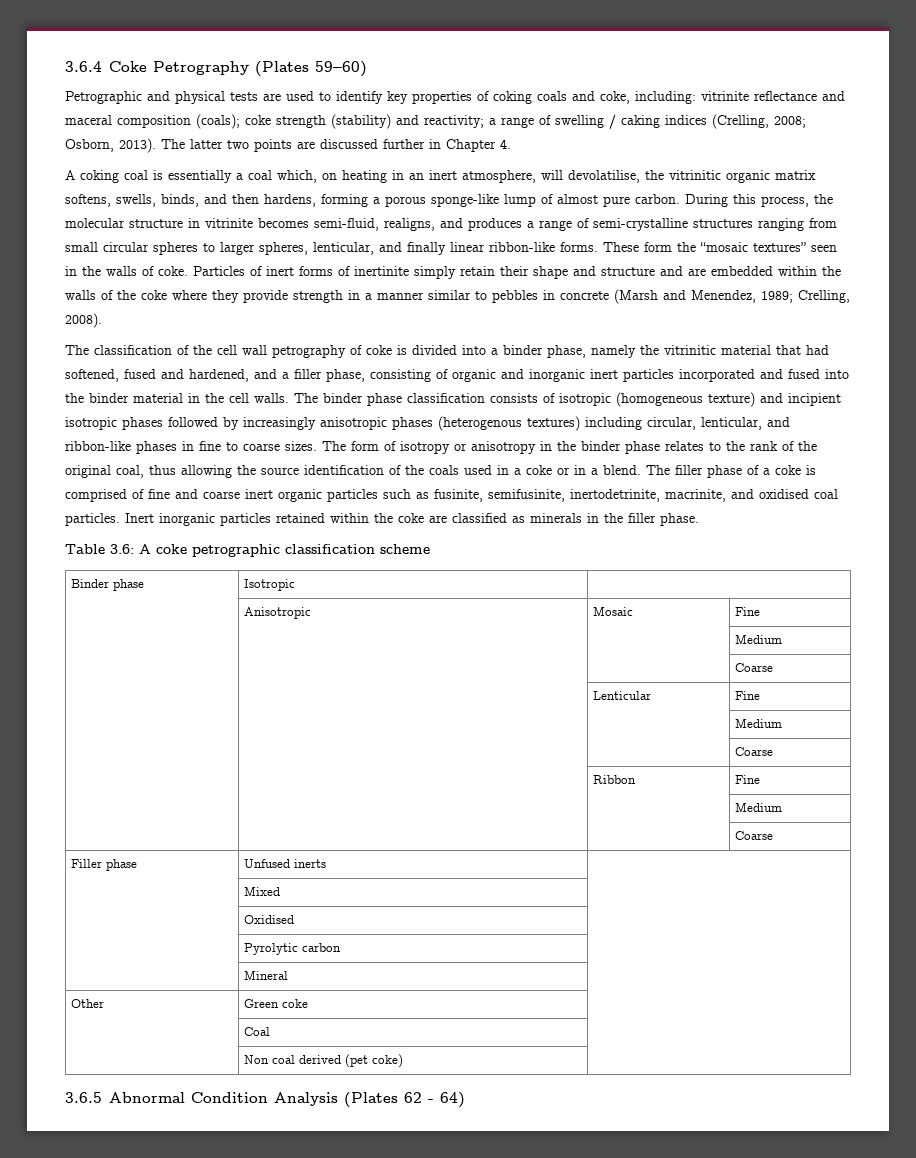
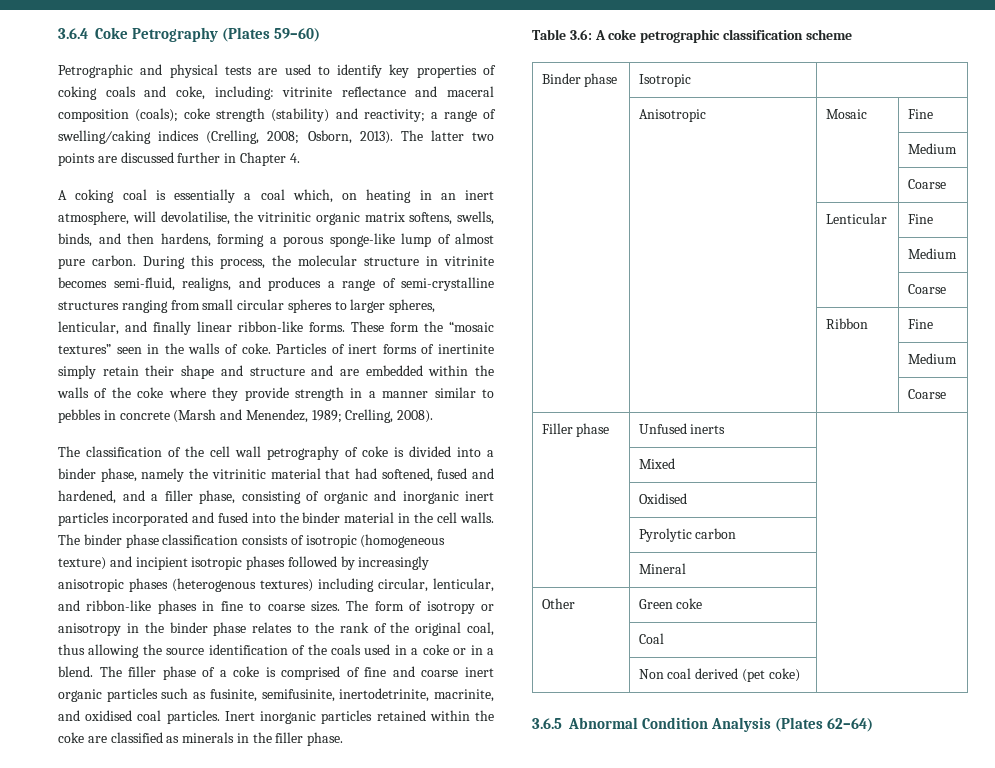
- Petrographic and physical tests are used to identify key properties of coking coals and coke, including: vitrinite reflectance and maceral composition (coals); coke strength (stability) and reactivity; a range of swelling / caking indices (Crelling, 2008; Osborn, 2013).
+ Petrographic and physical tests are used to identify key properties of coking coals and coke, including: vitrinite reflectance and maceral composition (coals); coke strength (stability) and reactivity; a range of swelling/caking indices (Crelling, 2008; Osborn, 2013).
- 3.6.5 Abnormal Condition Analysis (Plates 62 - 64)
+ 3.6.5 Abnormal Condition Analysis (Plates 62–64)

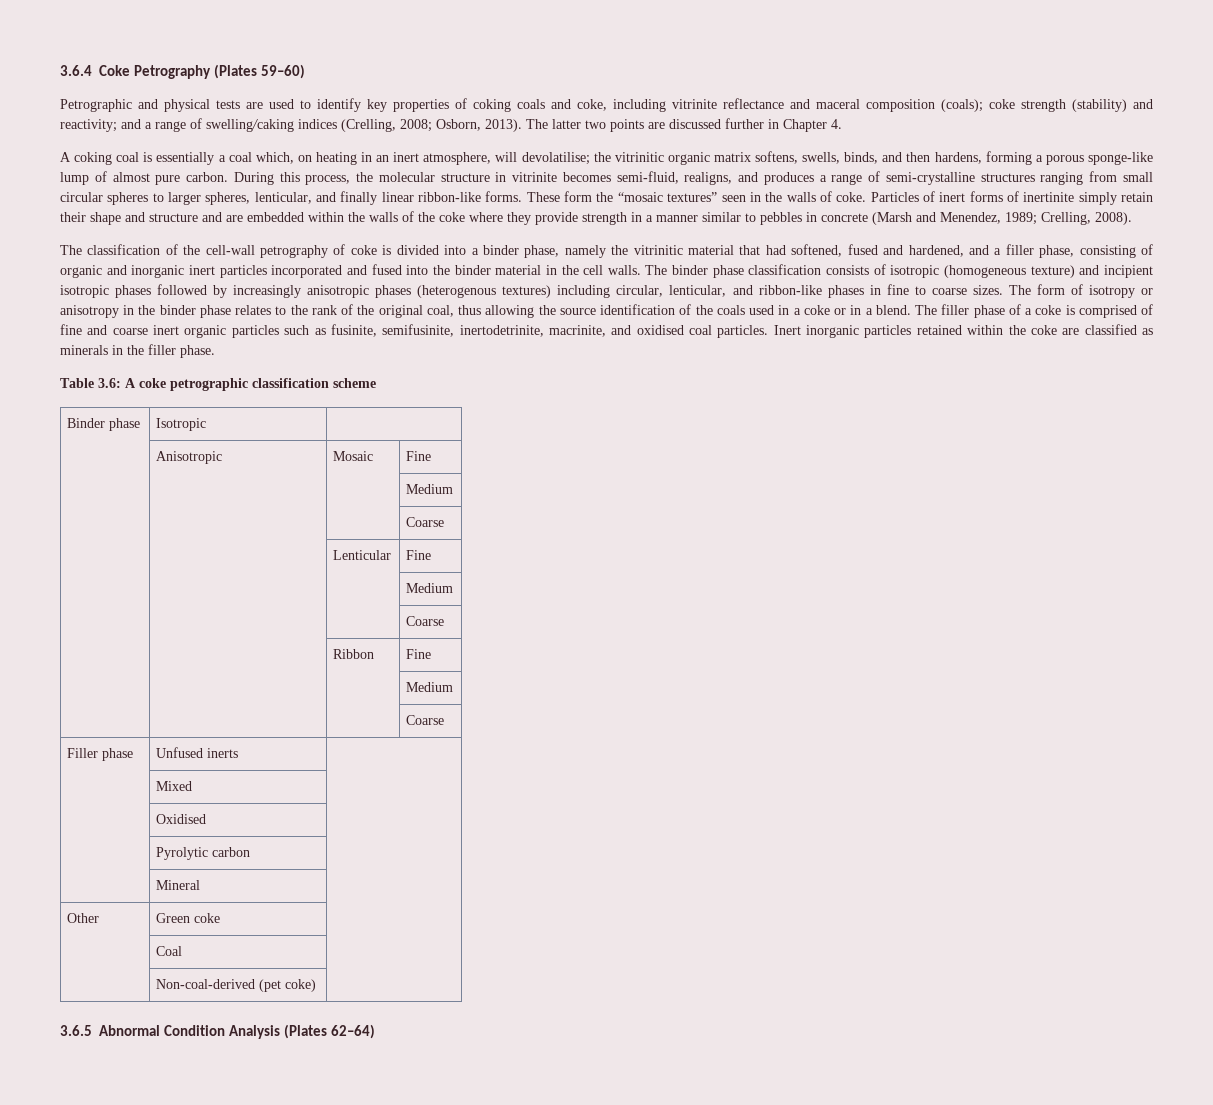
- Petrographic and physical tests are used to identify key properties of coking coals and coke, including: vitrinite reflectance and maceral composition (coals); coke strength (stability) and reactivity; a range of swelling/caking indices (Crelling, 2008; Osborn, 2013).
+ Petrographic and physical tests are used to identify key properties of coking coals and coke, including vitrinite reflectance and maceral composition (coals); coke strength (stability) and reactivity; and a range of swelling/caking indices (Crelling, 2008; Osborn, 2013).
- A coking coal is essentially a coal which, on heating in an inert atmosphere, will devolatilise, the vitrinitic organic matrix softens, swells, binds, and then hardens, forming a porous sponge-like lump of almost pure carbon.
+ A coking coal is essentially a coal which, on heating in an inert atmosphere, will devolatilise; the vitrinitic organic matrix softens, swells, binds, and then hardens, forming a porous sponge-like lump of almost pure carbon.
- The classification of the cell wall petrography of coke is divided into a binder phase, namely the vitrinitic material that had softened, fused and hardened, and a filler phase, consisting of organic and inorganic inert particles incorporated and fused into the binder material in the cell walls.
+ The classification of the cell-wall petrography of coke is divided into a binder phase, namely the vitrinitic material that had softened, fused and hardened, and a filler phase, consisting of organic and inorganic inert particles incorporated and fused into the binder material in the cell walls.
- | Non coal derived (pet coke) |
+ | Non-coal-derived (pet coke) |

